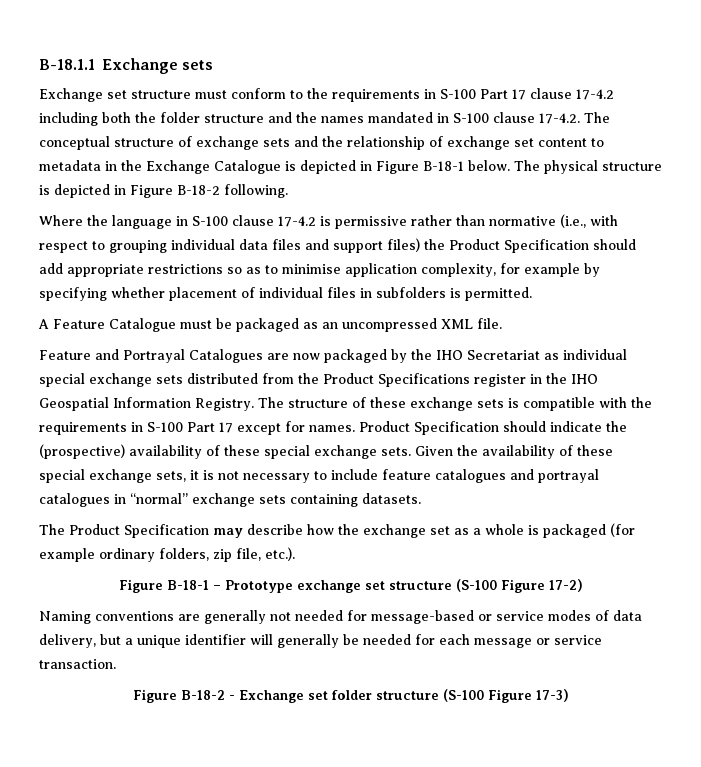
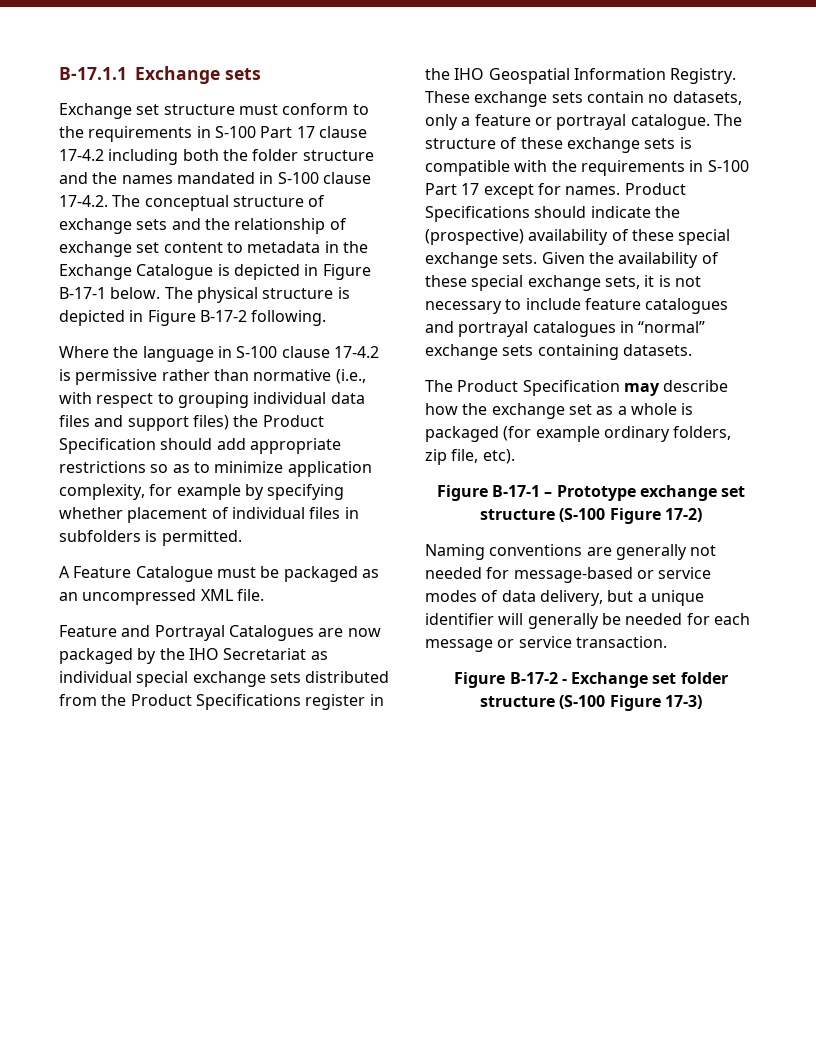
- B-18.1.1 Exchange sets
+ B-17.1.1 Exchange sets
- Exchange set structure must conform to the requirements in S-100 Part 17 clause 17-4.2 including both the folder structure and the names mandated in S-100 clause 17-4.2. The conceptual structure of exchange sets and the relationship of exchange set content to metadata in the Exchange Catalogue is depicted in Figure B-18-1 below.
+ Exchange set structure must conform to the requirements in S-100 Part 17 clause 17-4.2 including both the folder structure and the names mandated in S-100 clause 17-4.2. The conceptual structure of exchange sets and the relationship of exchange set content to metadata in the Exchange Catalogue is depicted in Figure B-17-1 below.
- The physical structure is depicted in Figure B-18-2 following.
+ The physical structure is depicted in Figure B-17-2 following.
- Where the language in S-100 clause 17-4.2 is permissive rather than normative (i.e., with respect to grouping individual data files and support files) the Product Specification should add appropriate restrictions so as to minimise application complexity, for example by specifying whether placement of individual files in subfolders is permitted.
+ Where the language in S-100 clause 17-4.2 is permissive rather than normative (i.e., with respect to grouping individual data files and support files) the Product Specification should add appropriate restrictions so as to minimize application complexity, for example by specifying whether placement of individual files in subfolders is permitted.
+ These exchange sets contain no datasets, only a feature or portrayal catalogue.
- Product Specification should indicate the (prospective) availability of these special exchange sets.
+ Product Specifications should indicate the (prospective) availability of these special exchange sets.
- The Product Specification may describe how the exchange set as a whole is packaged (for example ordinary folders, zip file, etc.).
- Figure B-18-1 – Prototype exchange set structure (S-100 Figure 17-2)
+ The Product Specification may describe how the exchange set as a whole is packaged (for example ordinary folders, zip file, etc).
+ Figure B-17-1 – Prototype exchange set structure (S-100 Figure 17-2)
- Figure B-18-2 - Exchange set folder structure (S-100 Figure 17-3)
+ Figure B-17-2 - Exchange set folder structure (S-100 Figure 17-3)

